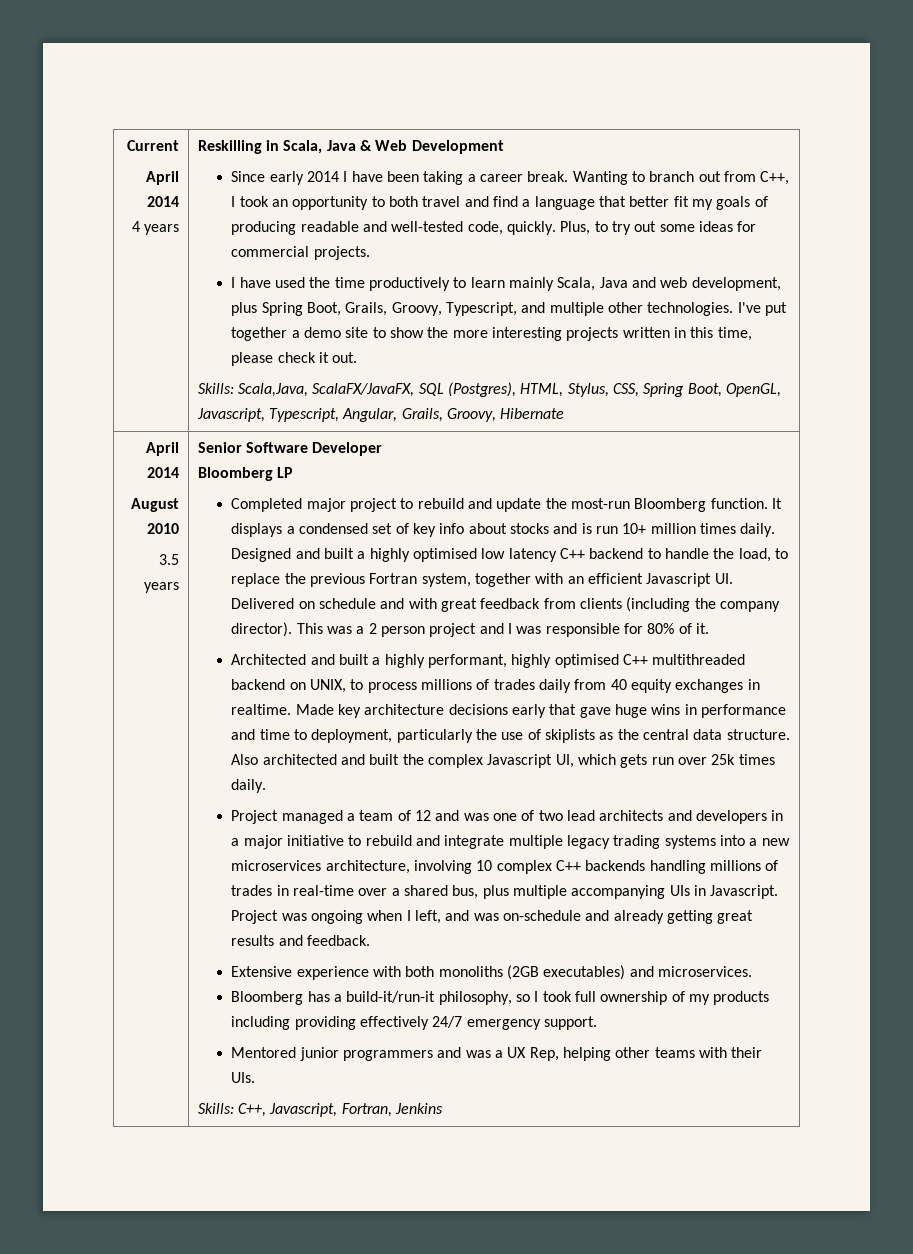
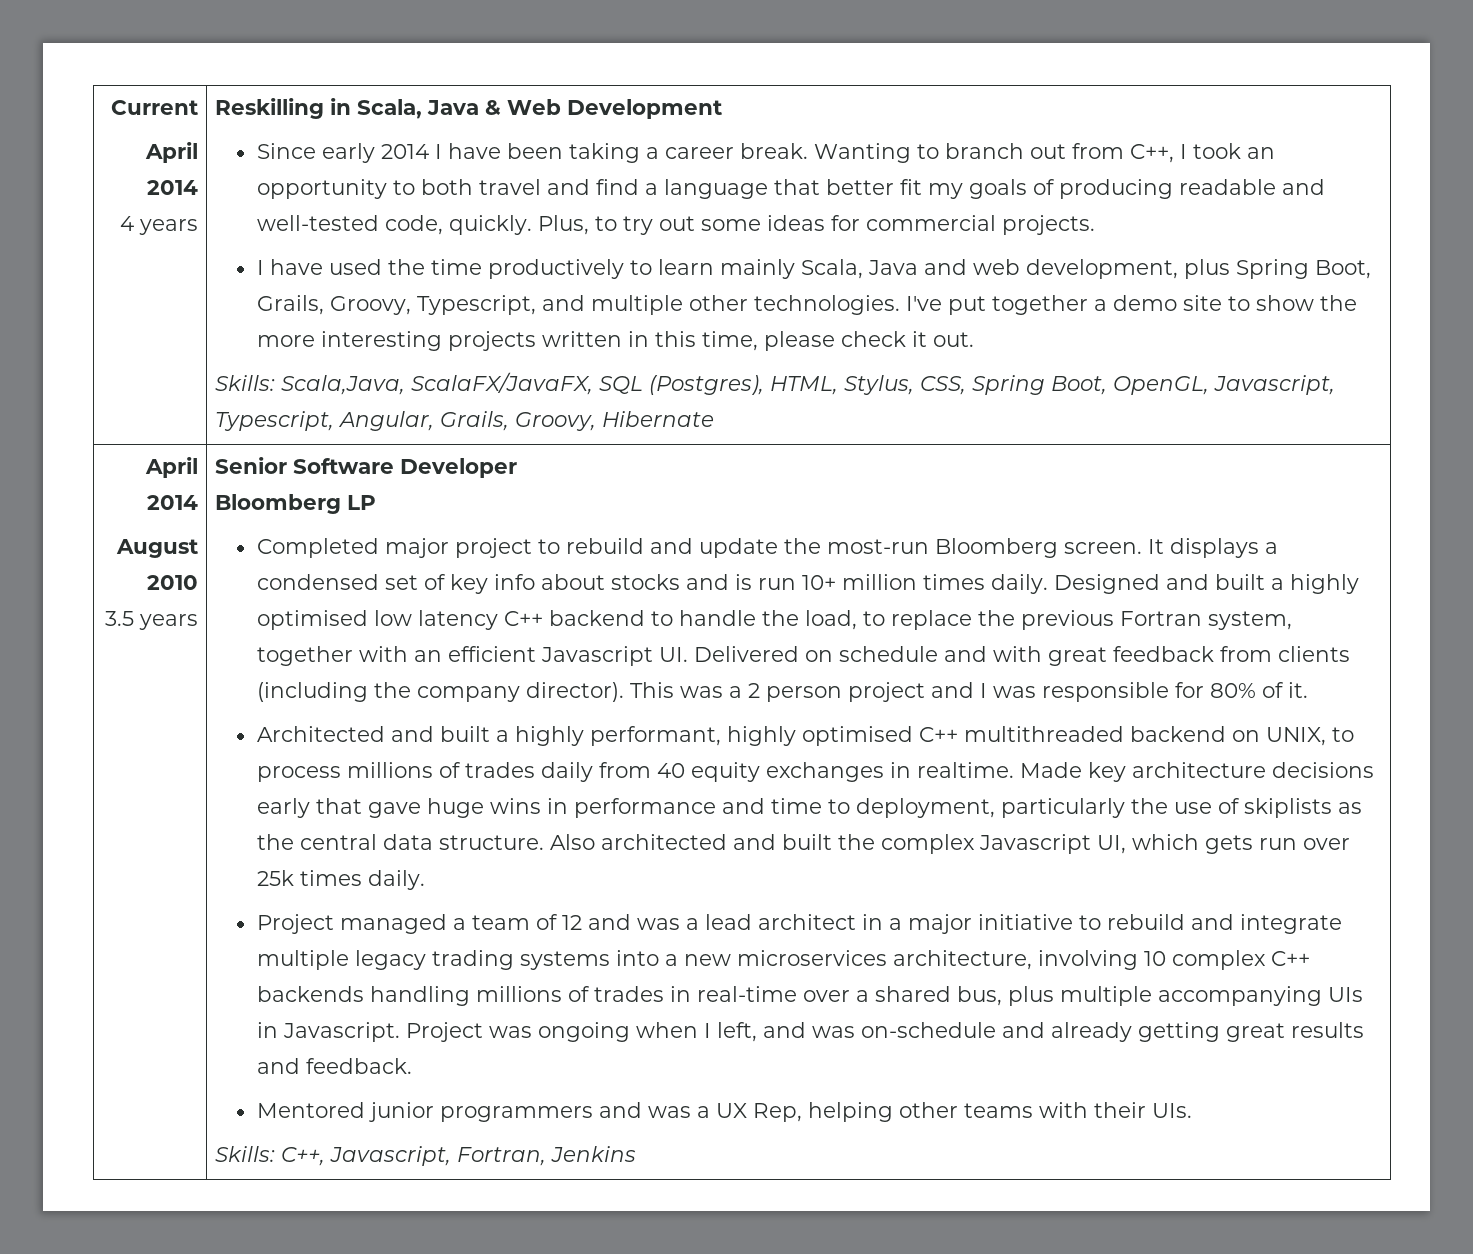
- Completed major project to rebuild and update the most-run Bloomberg function.
+ Completed major project to rebuild and update the most-run Bloomberg screen.
- Project managed a team of 12 and was one of two lead architects and developers in a major initiative to rebuild and integrate multiple legacy trading systems into a new microservices architecture, involving 10 complex C++ backends handling millions of trades in real-time over a shared bus, plus multiple accompanying UIs in Javascript.
+ Project managed a team of 12 and was a lead architect in a major initiative to rebuild and integrate multiple legacy trading systems into a new microservices architecture, involving 10 complex C++ backends handling millions of trades in real-time over a shared bus, plus multiple accompanying UIs in Javascript.
- Extensive experience with both monoliths (2GB executables) and microservices.
- Bloomberg has a build-it/run-it philosophy, so I took full ownership of my products including providing effectively 24/7 emergency support.

